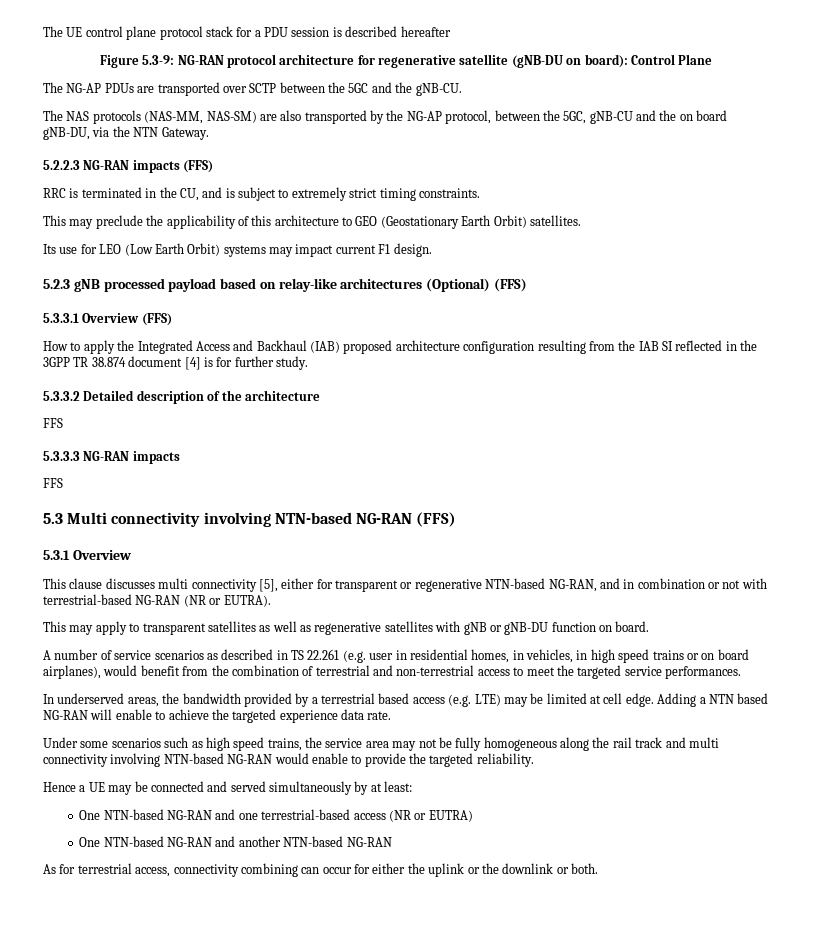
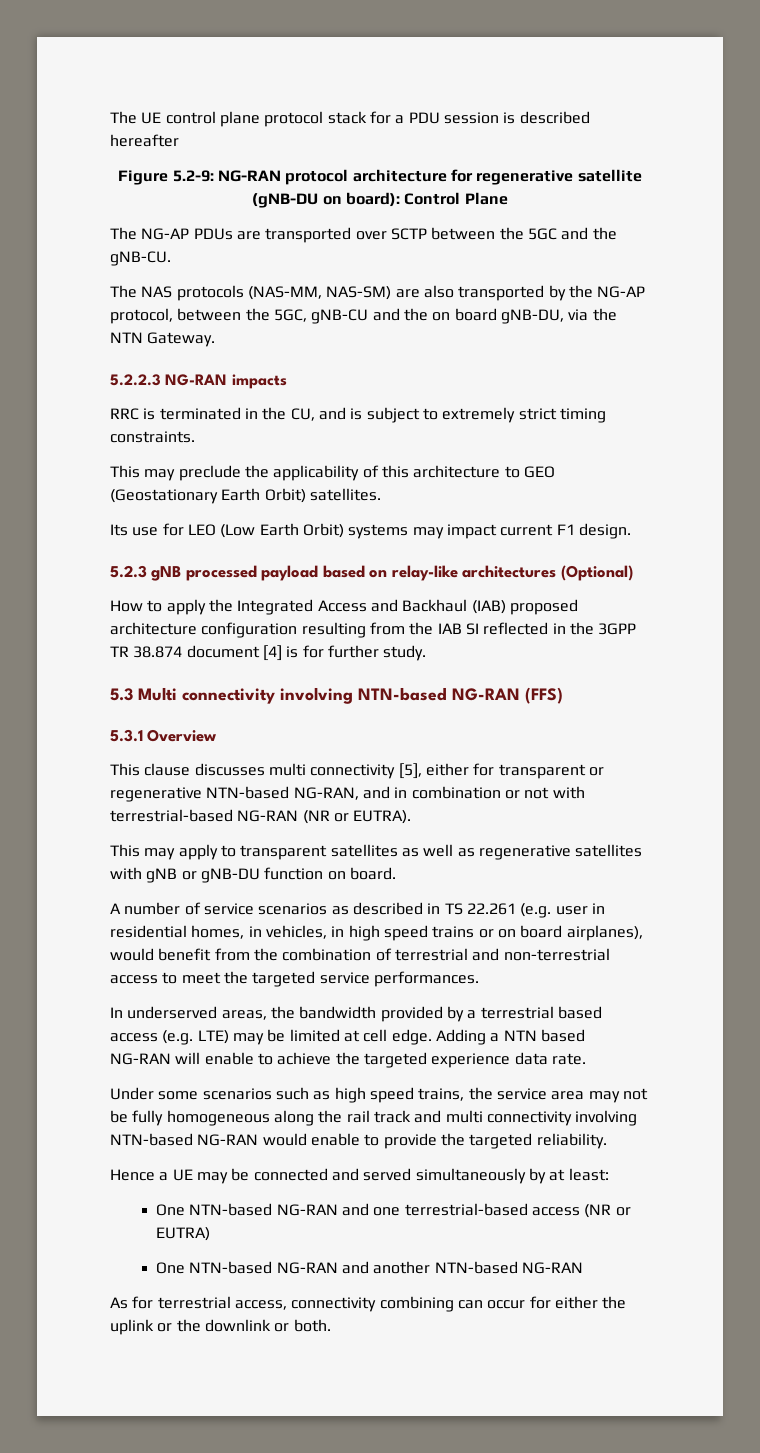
- Figure 5.3-9: NG-RAN protocol architecture for regenerative satellite (gNB-DU on board): Control Plane
+ Figure 5.2-9: NG-RAN protocol architecture for regenerative satellite (gNB-DU on board): Control Plane
- 5.2.2.3 NG-RAN impacts (FFS)
+ 5.2.2.3 NG-RAN impacts
- 5.2.3 gNB processed payload based on relay-like architectures (Optional) (FFS)
- 5.3.3.1 Overview (FFS)
+ 5.2.3 gNB processed payload based on relay-like architectures (Optional)
- 5.3.3.2 Detailed description of the architecture
- FFS
- 5.3.3.3 NG-RAN impacts
- FFS

